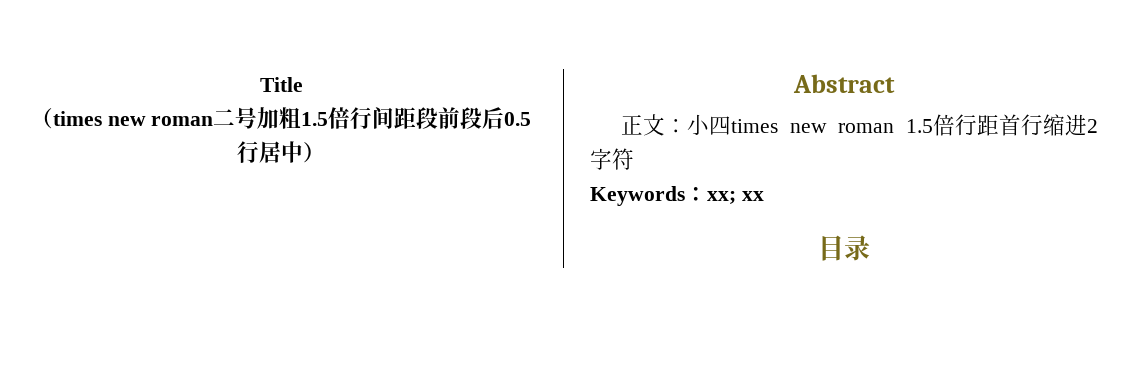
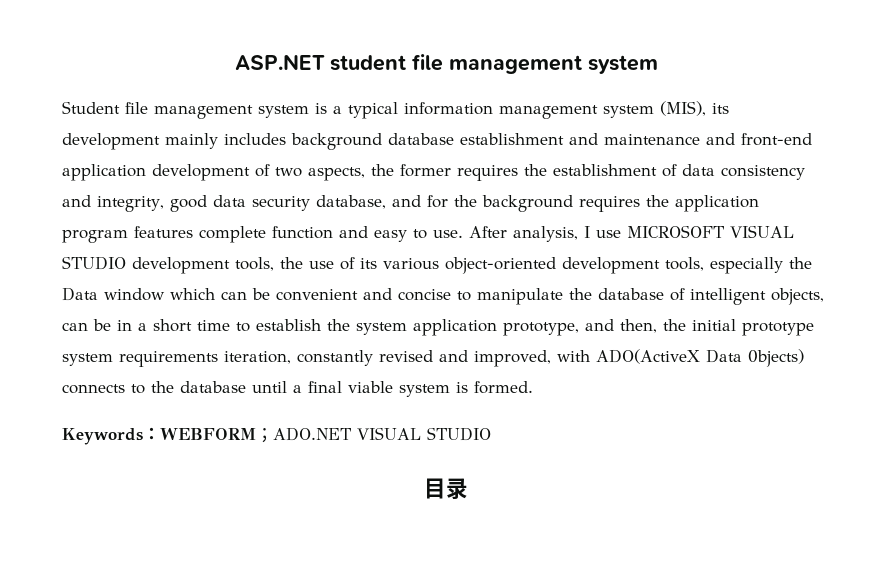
- Title
- （times new roman二号加粗1.5倍行间距段前段后0.5行居中）
- Abstract
- 正文：小四times new roman 1.5倍行距首行缩进2字符
- Keywords：xx; xx
+ ASP.NET student file management system
+ Student file management system is a typical information management system (MIS), its development mainly includes background database establishment and maintenance and front-end application development of two aspects, the former requires the establishment of data consistency and integrity, good data security database, and for the background requires the application program features complete function and easy to use. After analysis, I use MICROSOFT VISUAL STUDIO development tools, the use of its various object-oriented development tools, especially the Data window which can be convenient and concise to manipulate the database of intelligent objects, can be in a short time to establish the system application prototype, and then, the initial prototype system requirements iteration, constantly revised and improved, with ADO(ActiveX Data 0bjects) connects to the database until a final viable system is formed.
+ Keywords：WEBFORM；ADO.NET VISUAL STUDIO

